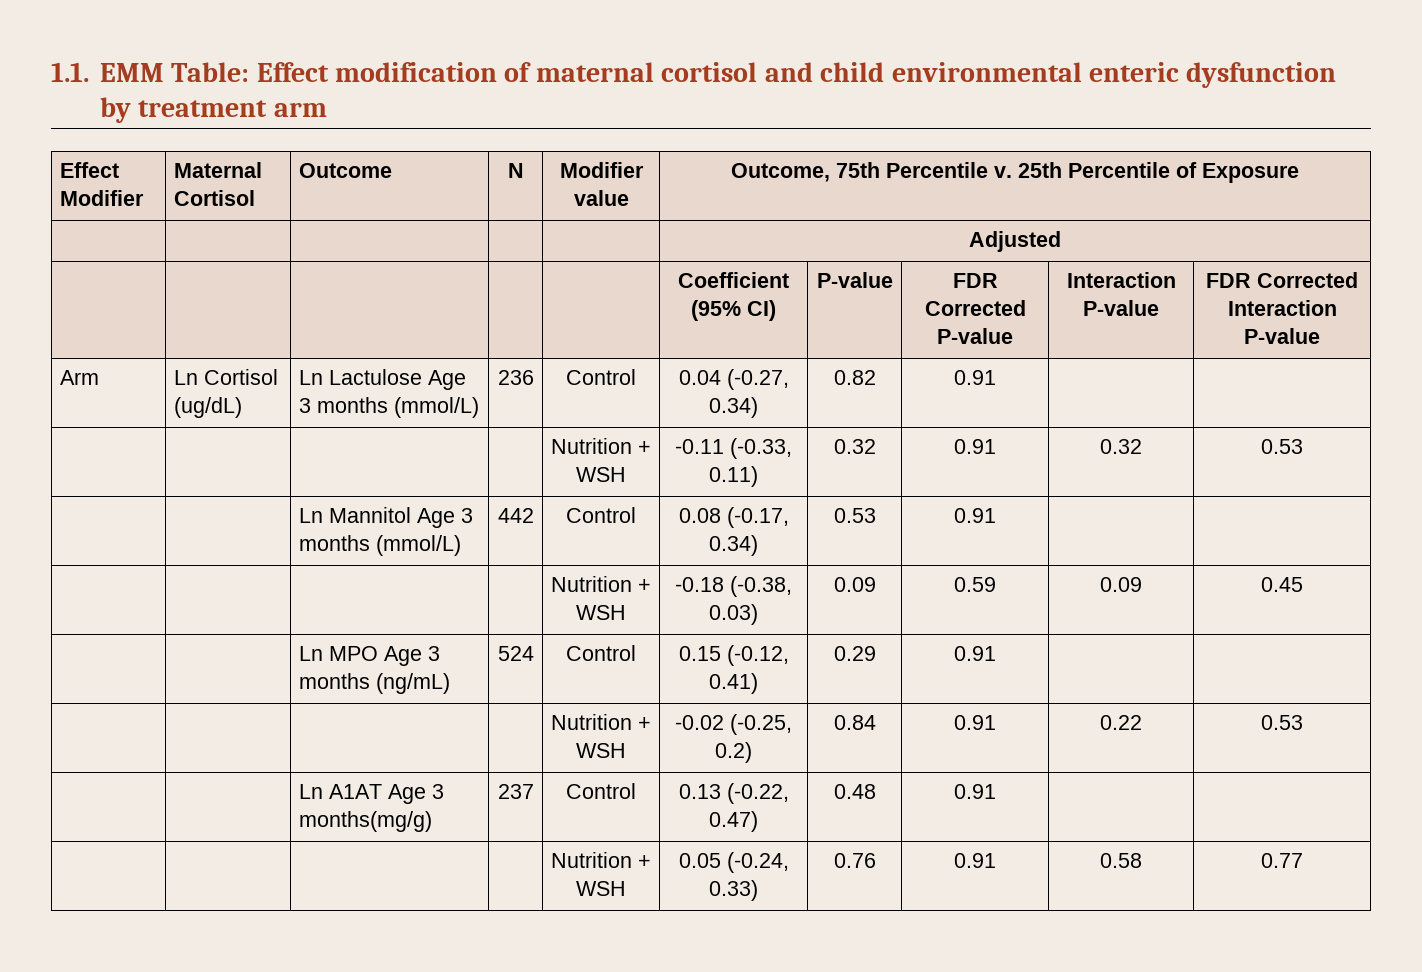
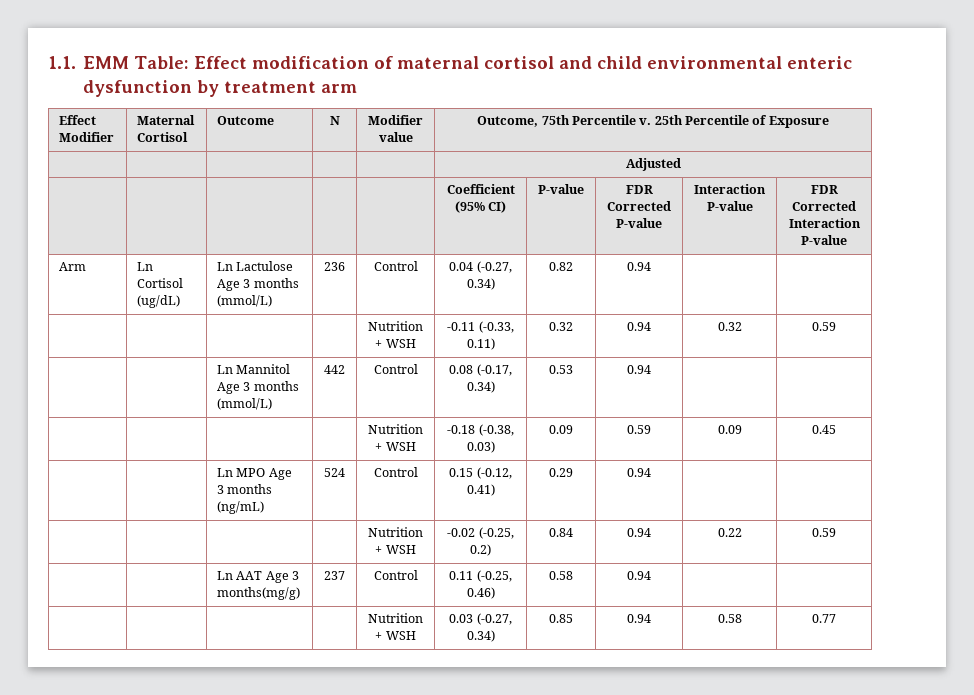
- Arm | Ln Cortisol (ug/dL) | Ln Lactulose Age 3 months (mmol/L) | 236 | Control | 0.04 (-0.27, 0.34) | 0.82 | 0.91 | |
+ Arm | Ln Cortisol (ug/dL) | Ln Lactulose Age 3 months (mmol/L) | 236 | Control | 0.04 (-0.27, 0.34) | 0.82 | 0.94 | |
- | | | | Nutrition + WSH | -0.11 (-0.33, 0.11) | 0.32 | 0.91 | 0.32 | 0.53
+ | | | | Nutrition + WSH | -0.11 (-0.33, 0.11) | 0.32 | 0.94 | 0.32 | 0.59
- | | Ln Mannitol Age 3 months (mmol/L) | 442 | Control | 0.08 (-0.17, 0.34) | 0.53 | 0.91 | |
+ | | Ln Mannitol Age 3 months (mmol/L) | 442 | Control | 0.08 (-0.17, 0.34) | 0.53 | 0.94 | |
- | | Ln MPO Age 3 months (ng/mL) | 524 | Control | 0.15 (-0.12, 0.41) | 0.29 | 0.91 | |
+ | | Ln MPO Age 3 months (ng/mL) | 524 | Control | 0.15 (-0.12, 0.41) | 0.29 | 0.94 | |
- | | | | Nutrition + WSH | -0.02 (-0.25, 0.2) | 0.84 | 0.91 | 0.22 | 0.53
- | | Ln A1AT Age 3 months(mg/g) | 237 | Control | 0.13 (-0.22, 0.47) | 0.48 | 0.91 | |
- | | | | Nutrition + WSH | 0.05 (-0.24, 0.33) | 0.76 | 0.91 | 0.58 | 0.77
+ | | | | Nutrition + WSH | -0.02 (-0.25, 0.2) | 0.84 | 0.94 | 0.22 | 0.59
+ | | Ln AAT Age 3 months(mg/g) | 237 | Control | 0.11 (-0.25, 0.46) | 0.58 | 0.94 | |
+ | | | | Nutrition + WSH | 0.03 (-0.27, 0.34) | 0.85 | 0.94 | 0.58 | 0.77

